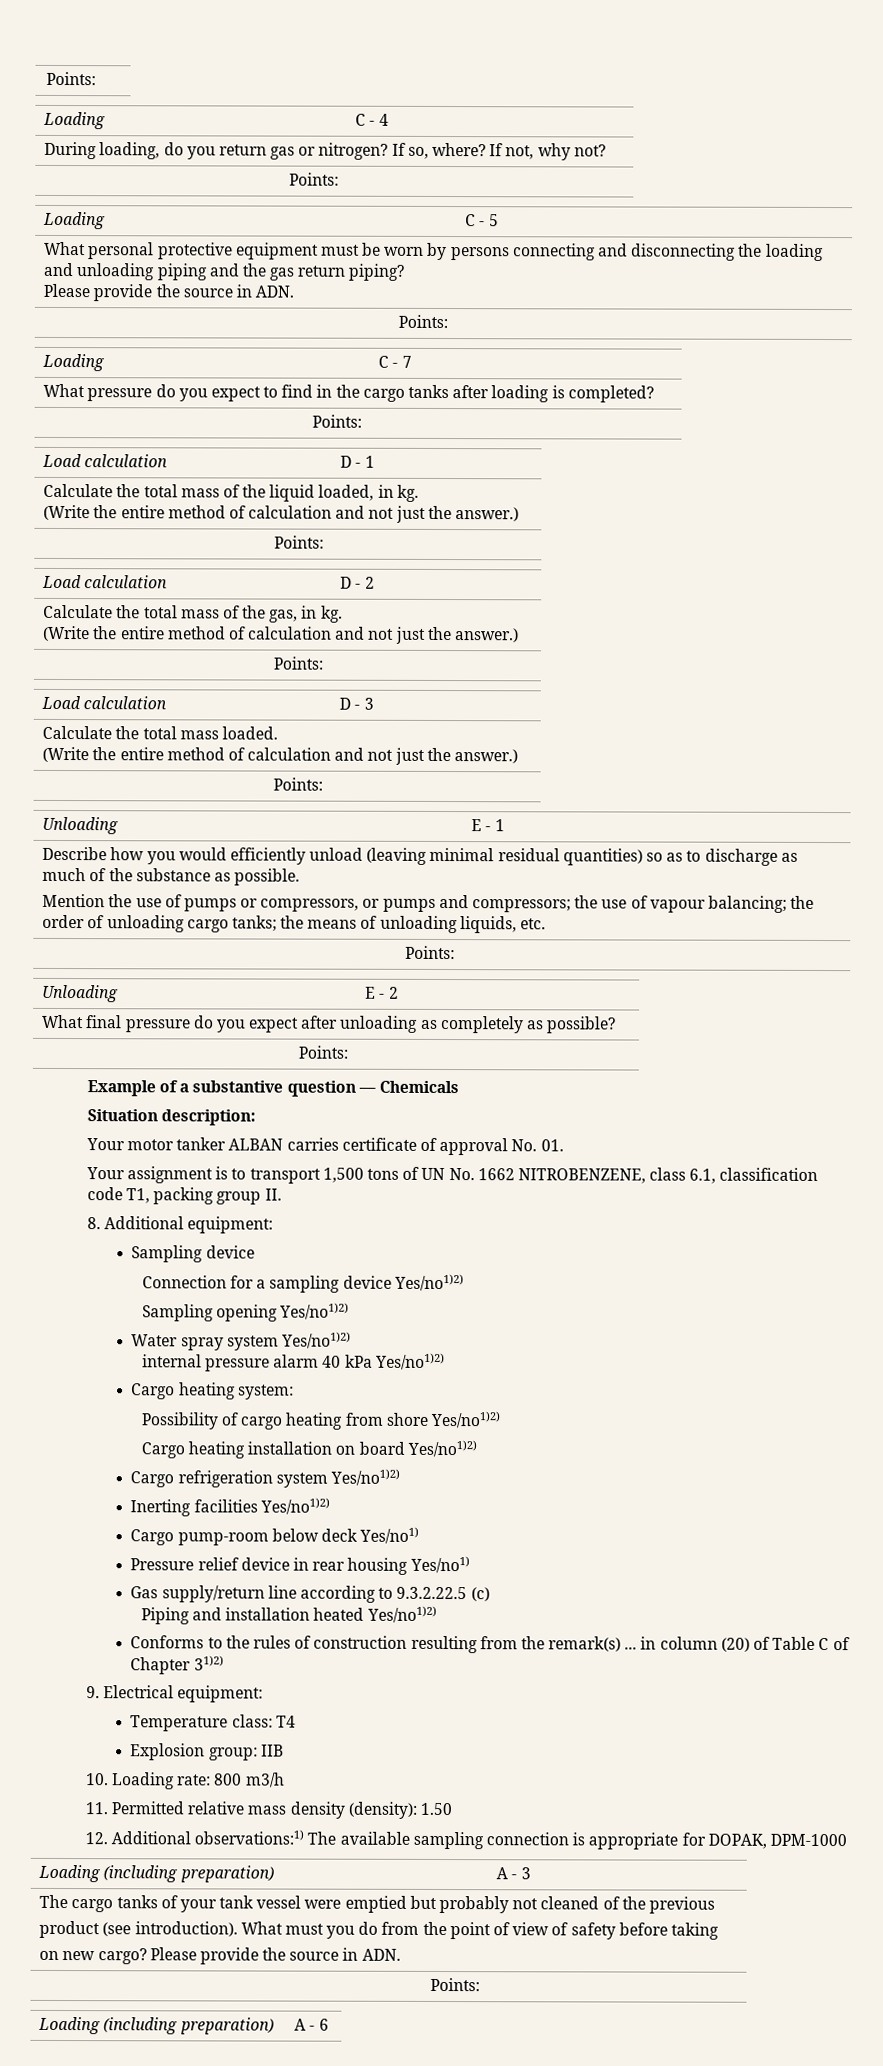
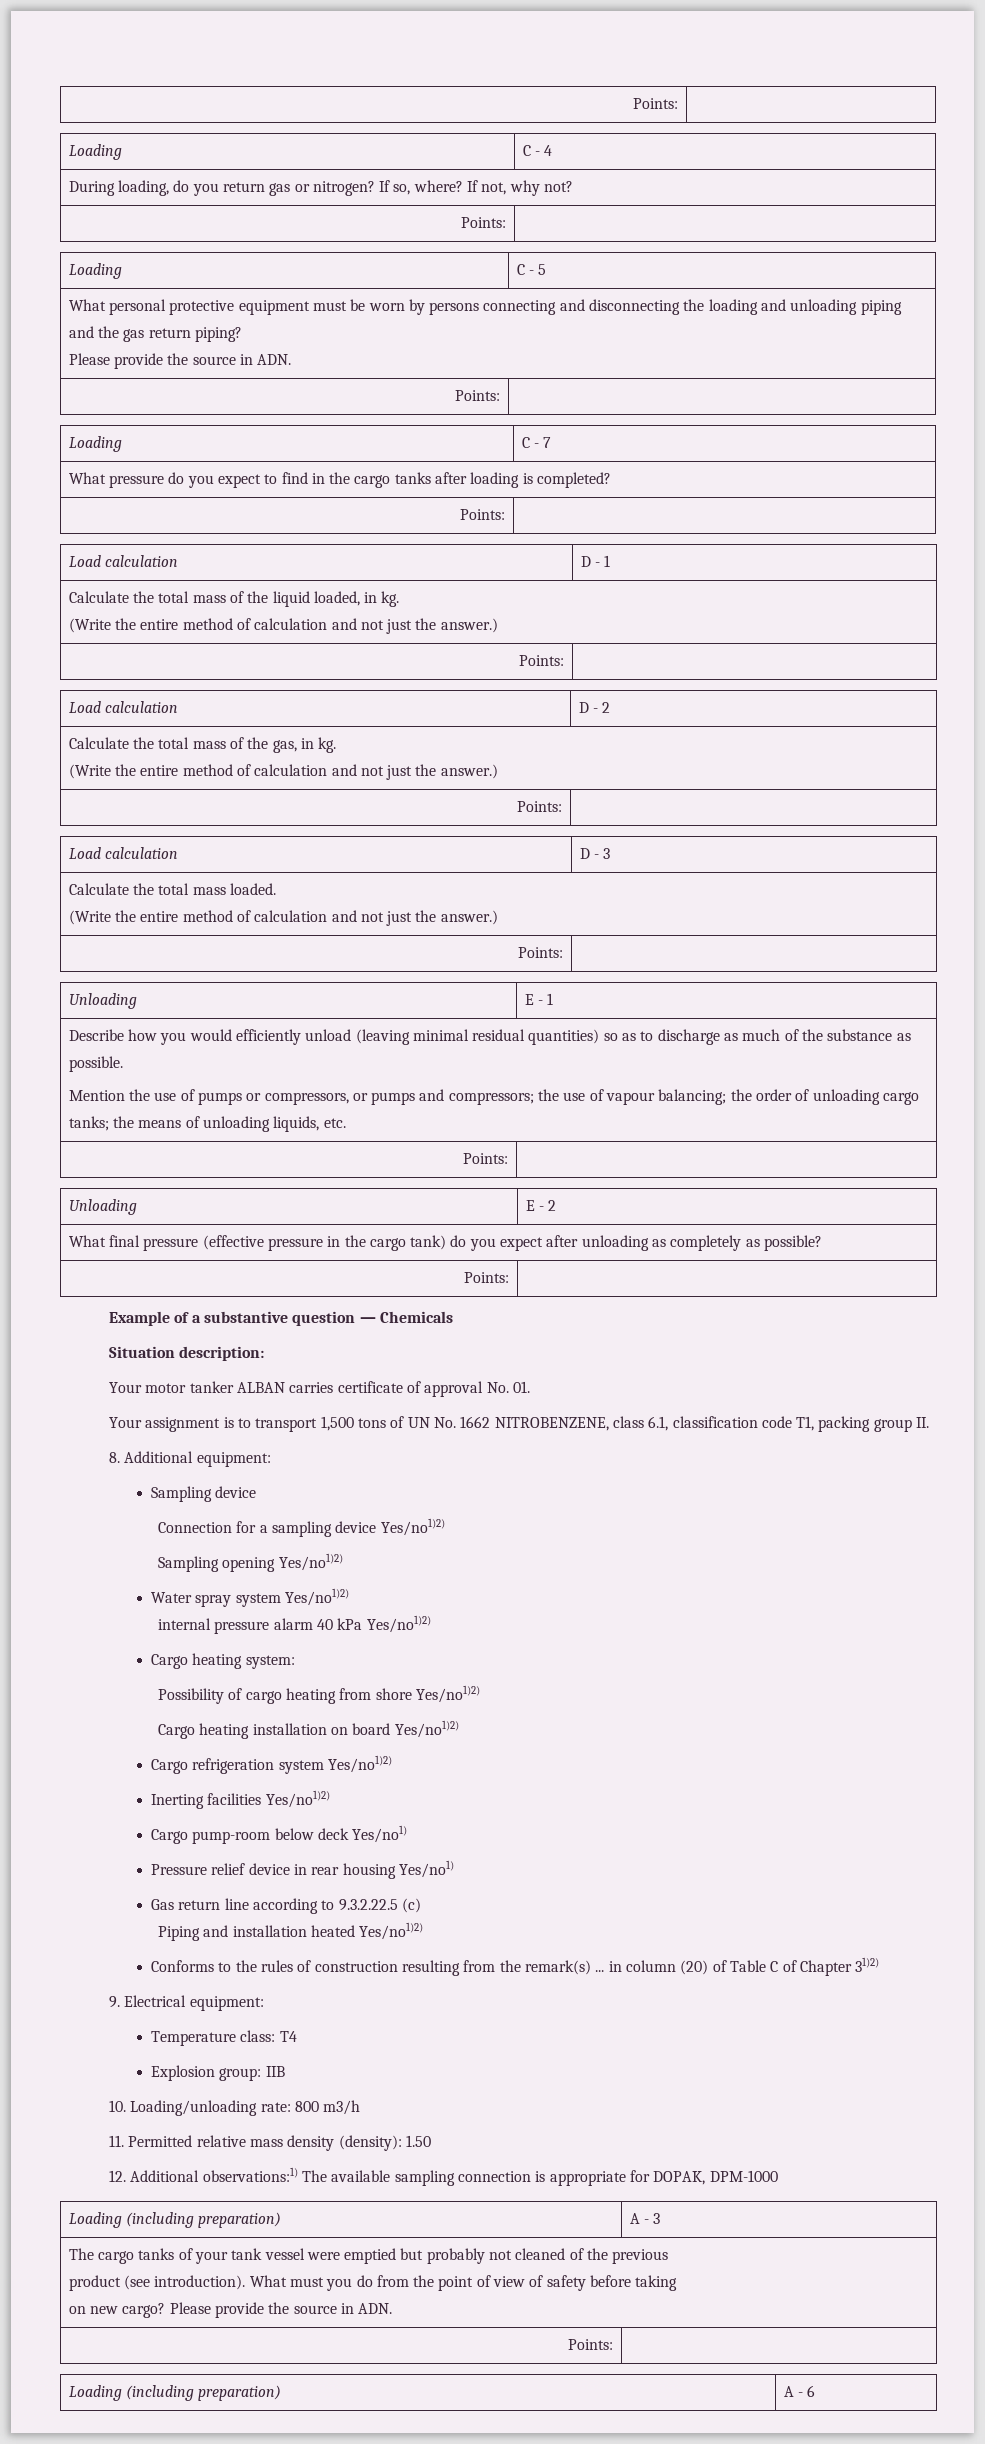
- What final pressure do you expect after unloading as completely as possible?
+ What final pressure (effective pressure in the cargo tank) do you expect after unloading as completely as possible?
- Gas supply/return line according to 9.3.2.22.5 (c)
+ Gas return line according to 9.3.2.22.5 (c)
- 10. Loading rate: 800 m3/h
+ 10. Loading/unloading rate: 800 m3/h

